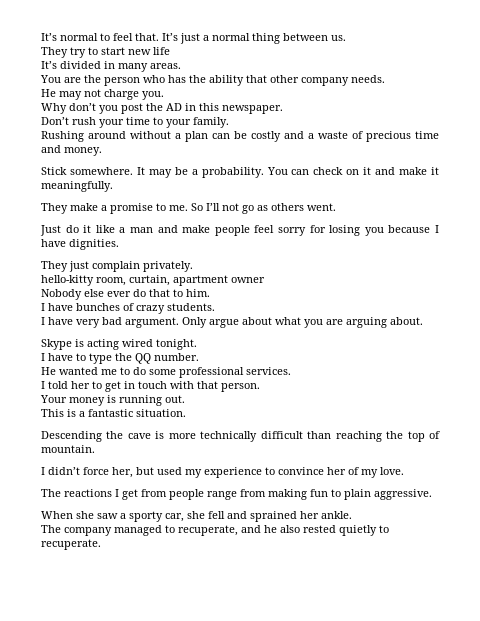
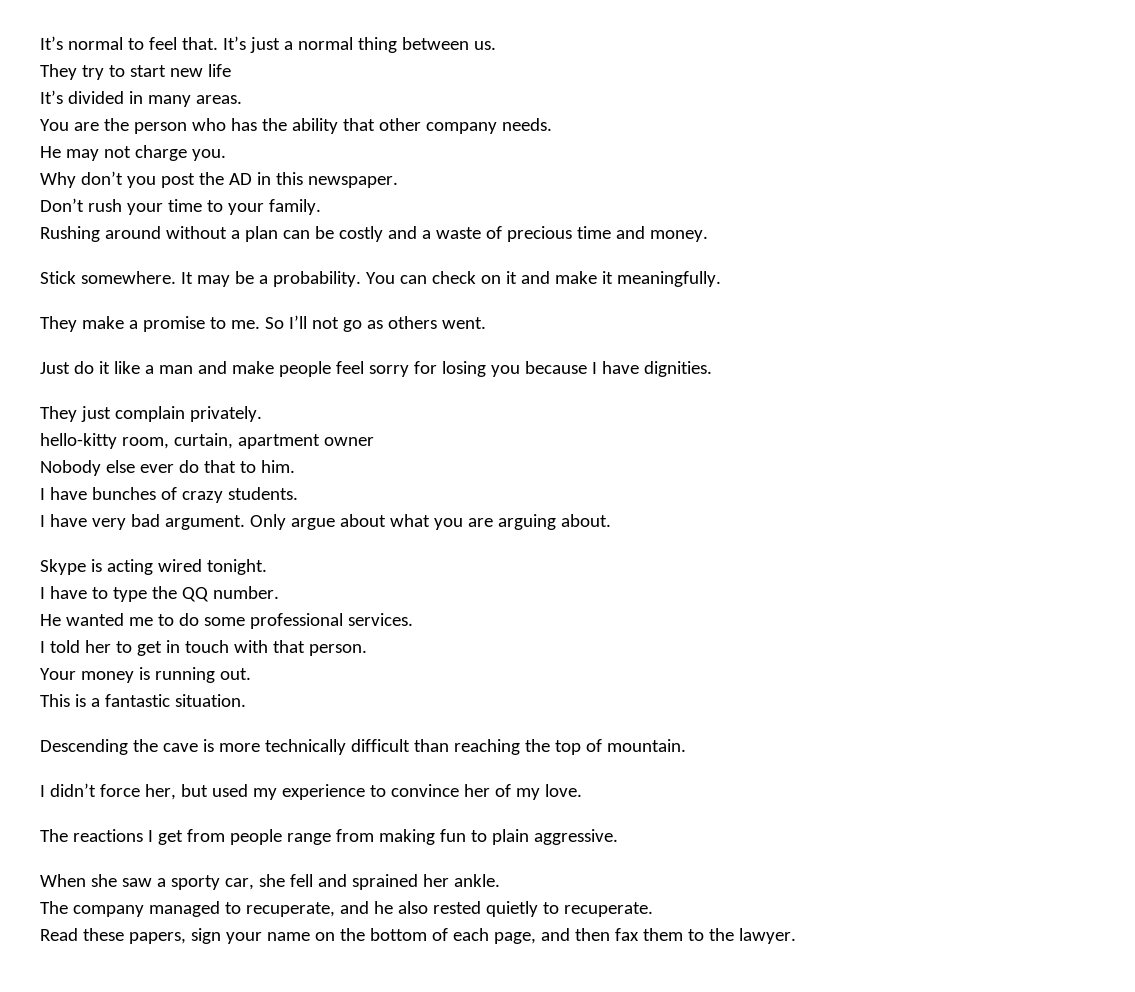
+ Read these papers, sign your name on the bottom of each page, and then fax them to the lawyer.

